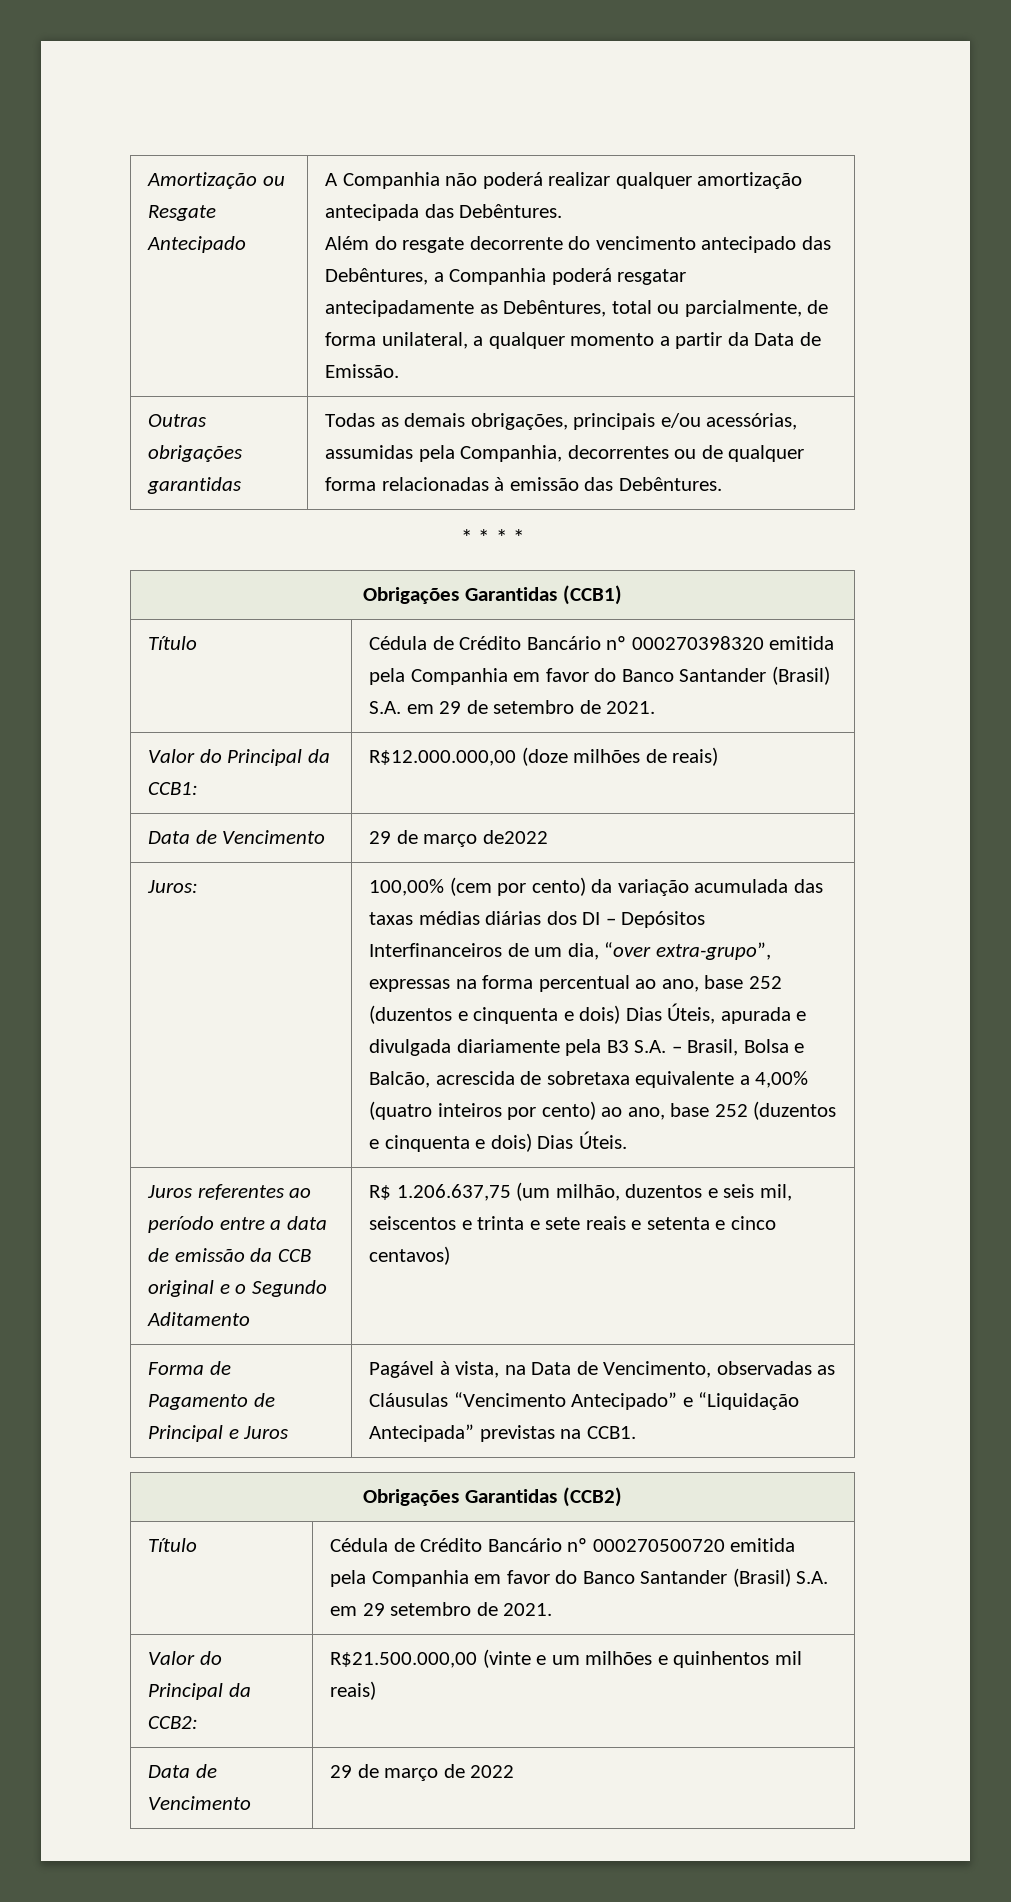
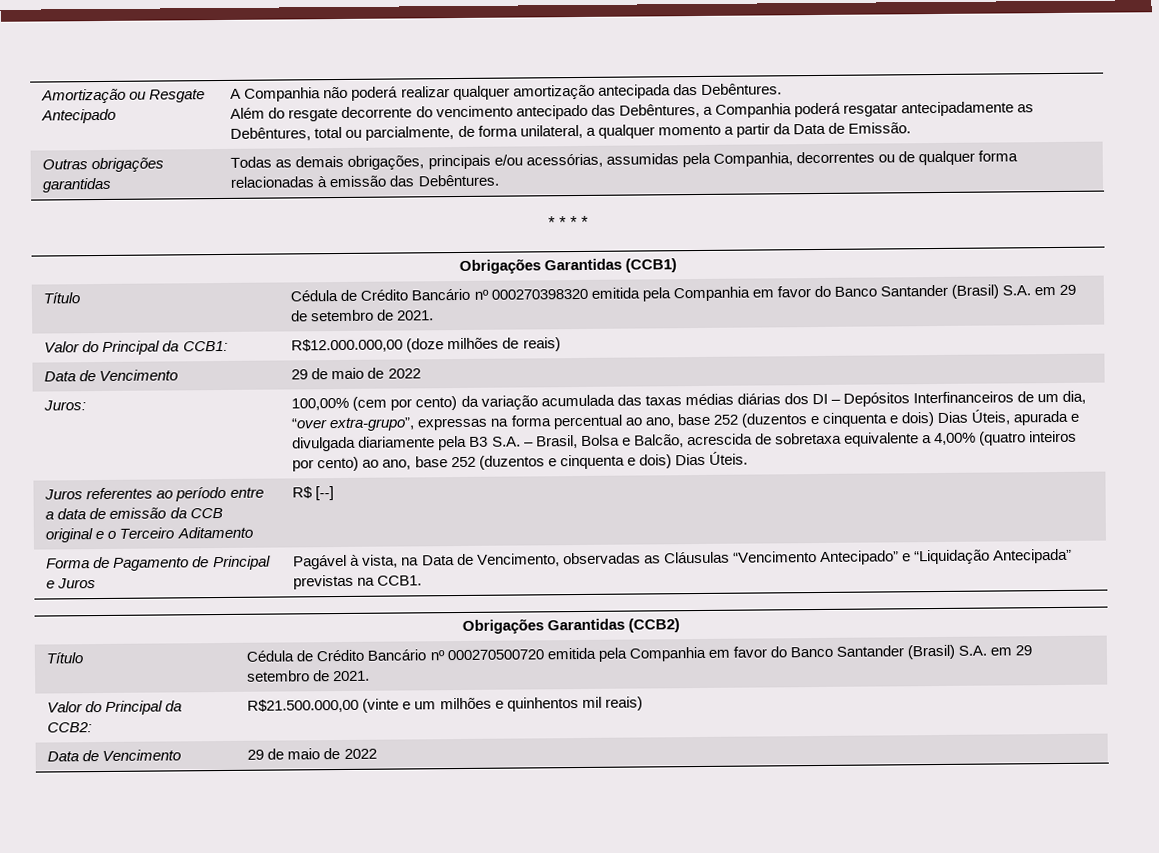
  Valor do Principal da CCB1: | R$12.000.000,00 (doze milhões de reais)
- Data de Vencimento | 29 de março de2022
+ Data de Vencimento | 29 de maio de 2022
- Juros referentes ao período entre a data de emissão da CCB original e o Segundo Aditamento | R$ 1.206.637,75 (um milhão, duzentos e seis mil, seiscentos e trinta e sete reais e setenta e cinco centavos)
+ Juros referentes ao período entre a data de emissão da CCB original e o Terceiro Aditamento | R$ [--]
  Valor do Principal da CCB2: | R$21.500.000,00 (vinte e um milhões e quinhentos mil reais)
- Data de Vencimento | 29 de março de 2022
+ Data de Vencimento | 29 de maio de 2022

